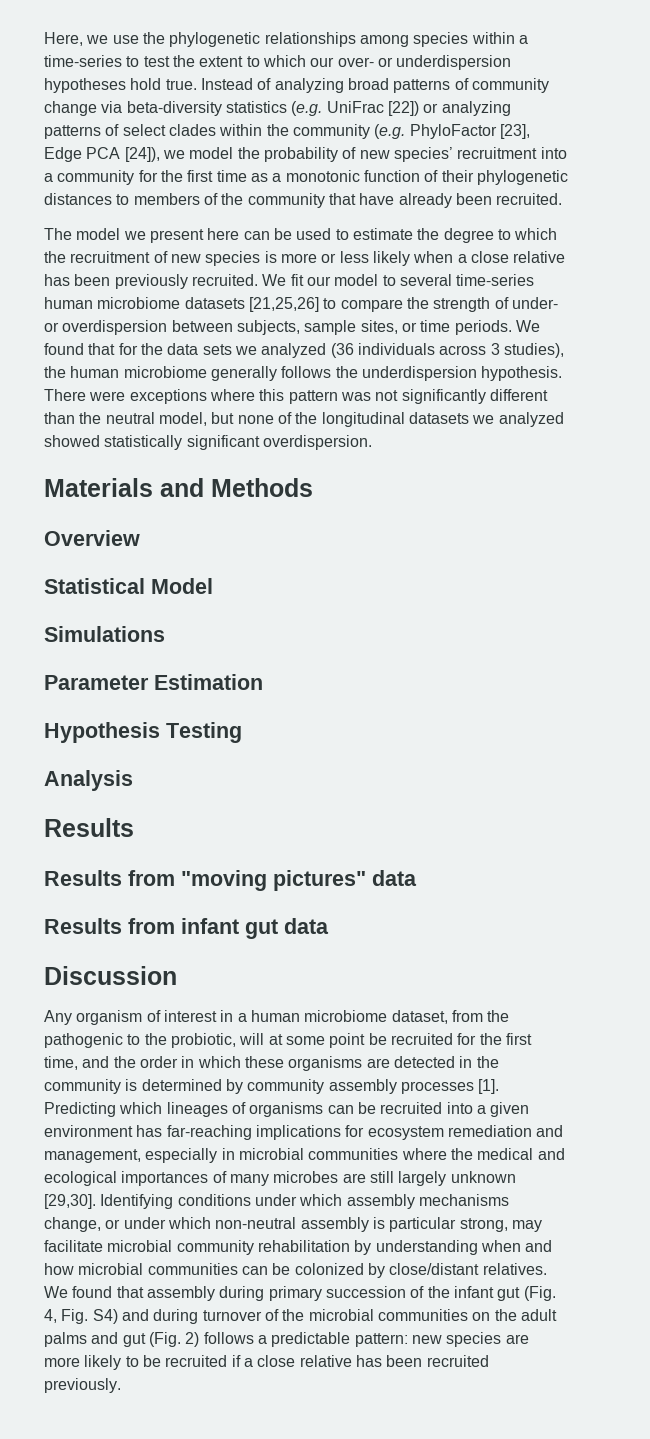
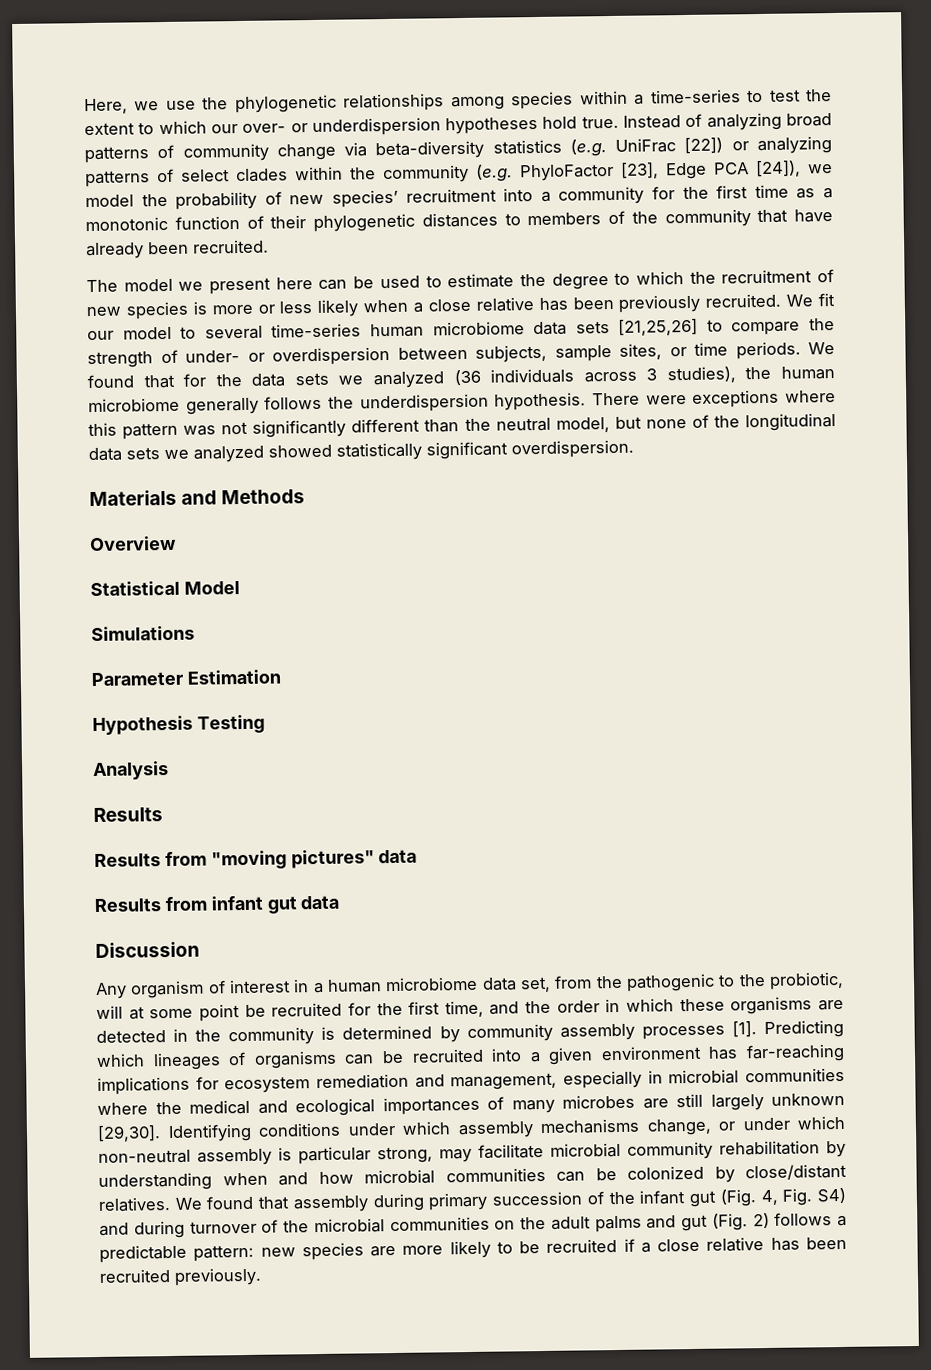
- We fit our model to several time-series human microbiome datasets [21,25,26] to compare the strength of under- or overdispersion between subjects, sample sites, or time periods.
+ We fit our model to several time-series human microbiome data sets [21,25,26] to compare the strength of under- or overdispersion between subjects, sample sites, or time periods.
- There were exceptions where this pattern was not significantly different than the neutral model, but none of the longitudinal datasets we analyzed showed statistically significant overdispersion.
+ There were exceptions where this pattern was not significantly different than the neutral model, but none of the longitudinal data sets we analyzed showed statistically significant overdispersion.
- Any organism of interest in a human microbiome dataset, from the pathogenic to the probiotic, will at some point be recruited for the first time, and the order in which these organisms are detected in the community is determined by community assembly processes [1].
+ Any organism of interest in a human microbiome data set, from the pathogenic to the probiotic, will at some point be recruited for the first time, and the order in which these organisms are detected in the community is determined by community assembly processes [1].

